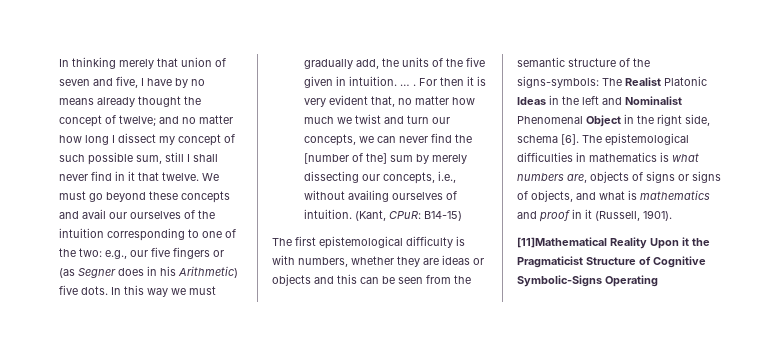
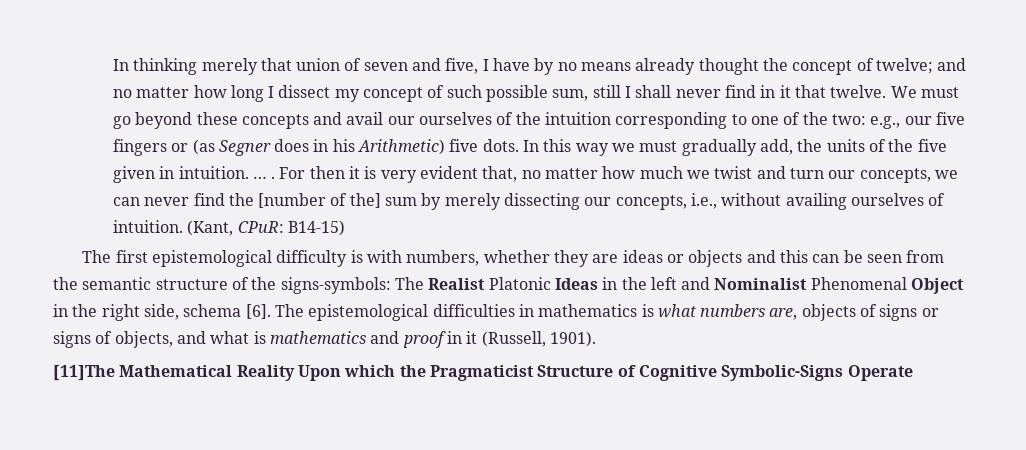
- [11]Mathematical Reality Upon it the Pragmaticist Structure of Cognitive Symbolic-Signs Operating
+ [11]The Mathematical Reality Upon which the Pragmaticist Structure of Cognitive Symbolic-Signs Operate

